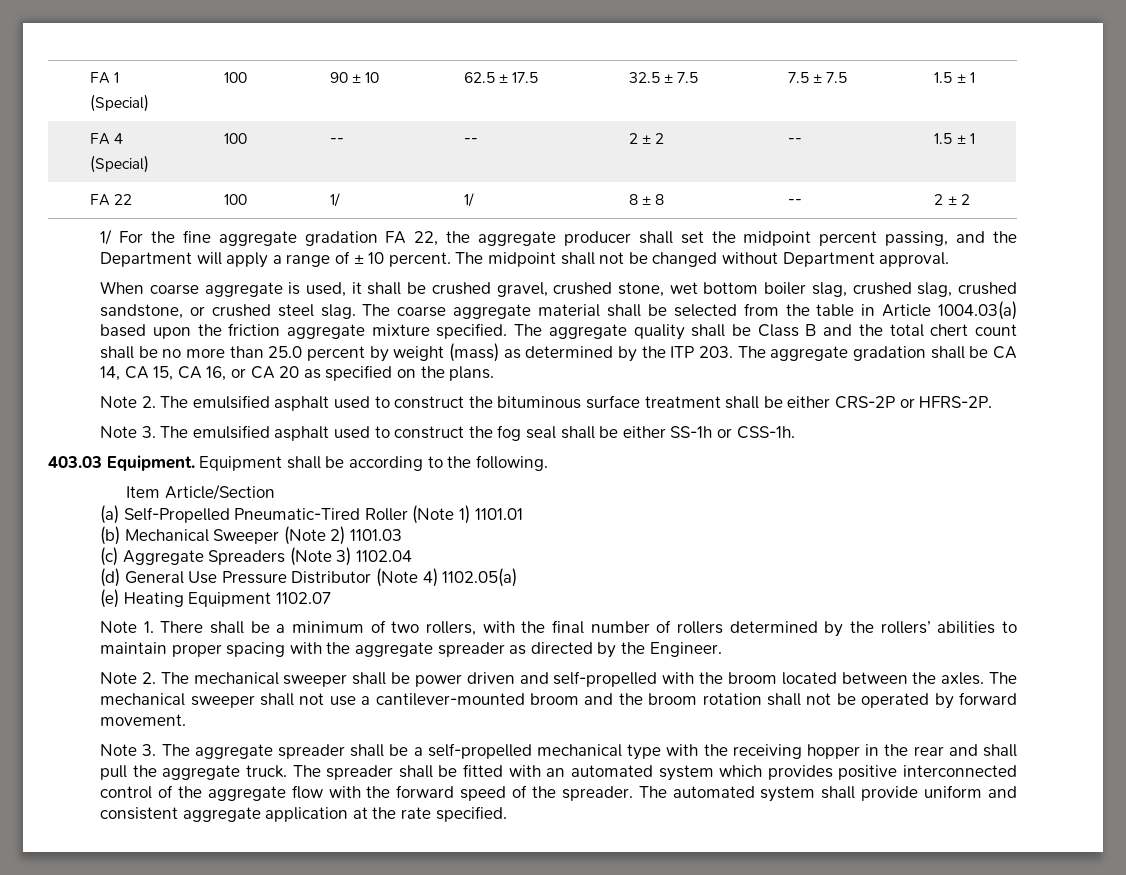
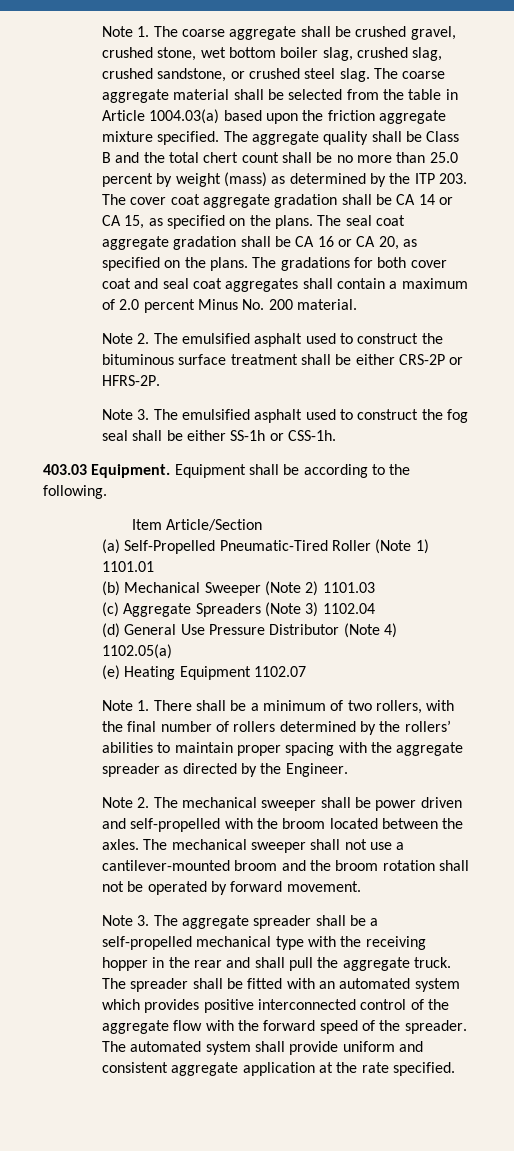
- FA 1
- (Special) | 100 | 90 ± 10 | 62.5 ± 17.5 | 32.5 ± 7.5 | 7.5 ± 7.5 | 1.5 ± 1
- FA 4
- (Special) | 100 | -- | -- | 2 ± 2 | -- | 1.5 ± 1
- FA 22 | 100 | 1/ | 1/ | 8 ± 8 | -- | 2 ± 2
- 1/ For the fine aggregate gradation FA 22, the aggregate producer shall set the midpoint percent passing, and the Department will apply a range of ± 10 percent. The midpoint shall not be changed without Department approval.
- When coarse aggregate is used, it shall be crushed gravel, crushed stone, wet bottom boiler slag, crushed slag, crushed sandstone, or crushed steel slag.
+ Note 1. The coarse aggregate shall be crushed gravel, crushed stone, wet bottom boiler slag, crushed slag, crushed sandstone, or crushed steel slag.
- The aggregate quality shall be Class B and the total chert count shall be no more than 25.0 percent by weight (mass) as determined by the ITP 203. The aggregate gradation shall be CA 14, CA 15, CA 16, or CA 20 as specified on the plans.
+ The aggregate quality shall be Class B and the total chert count shall be no more than 25.0 percent by weight (mass) as determined by the ITP 203. The cover coat aggregate gradation shall be CA 14 or CA 15, as specified on the plans. The seal coat aggregate gradation shall be CA 16 or CA 20, as specified on the plans. The gradations for both cover coat and seal coat aggregates shall contain a maximum of 2.0 percent Minus No. 200 material.

